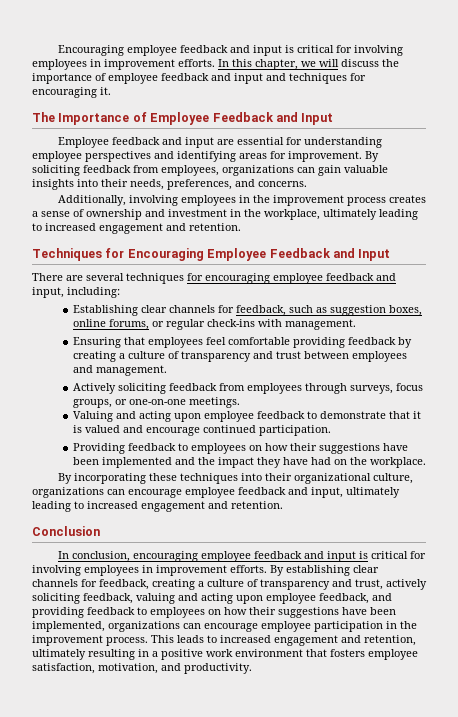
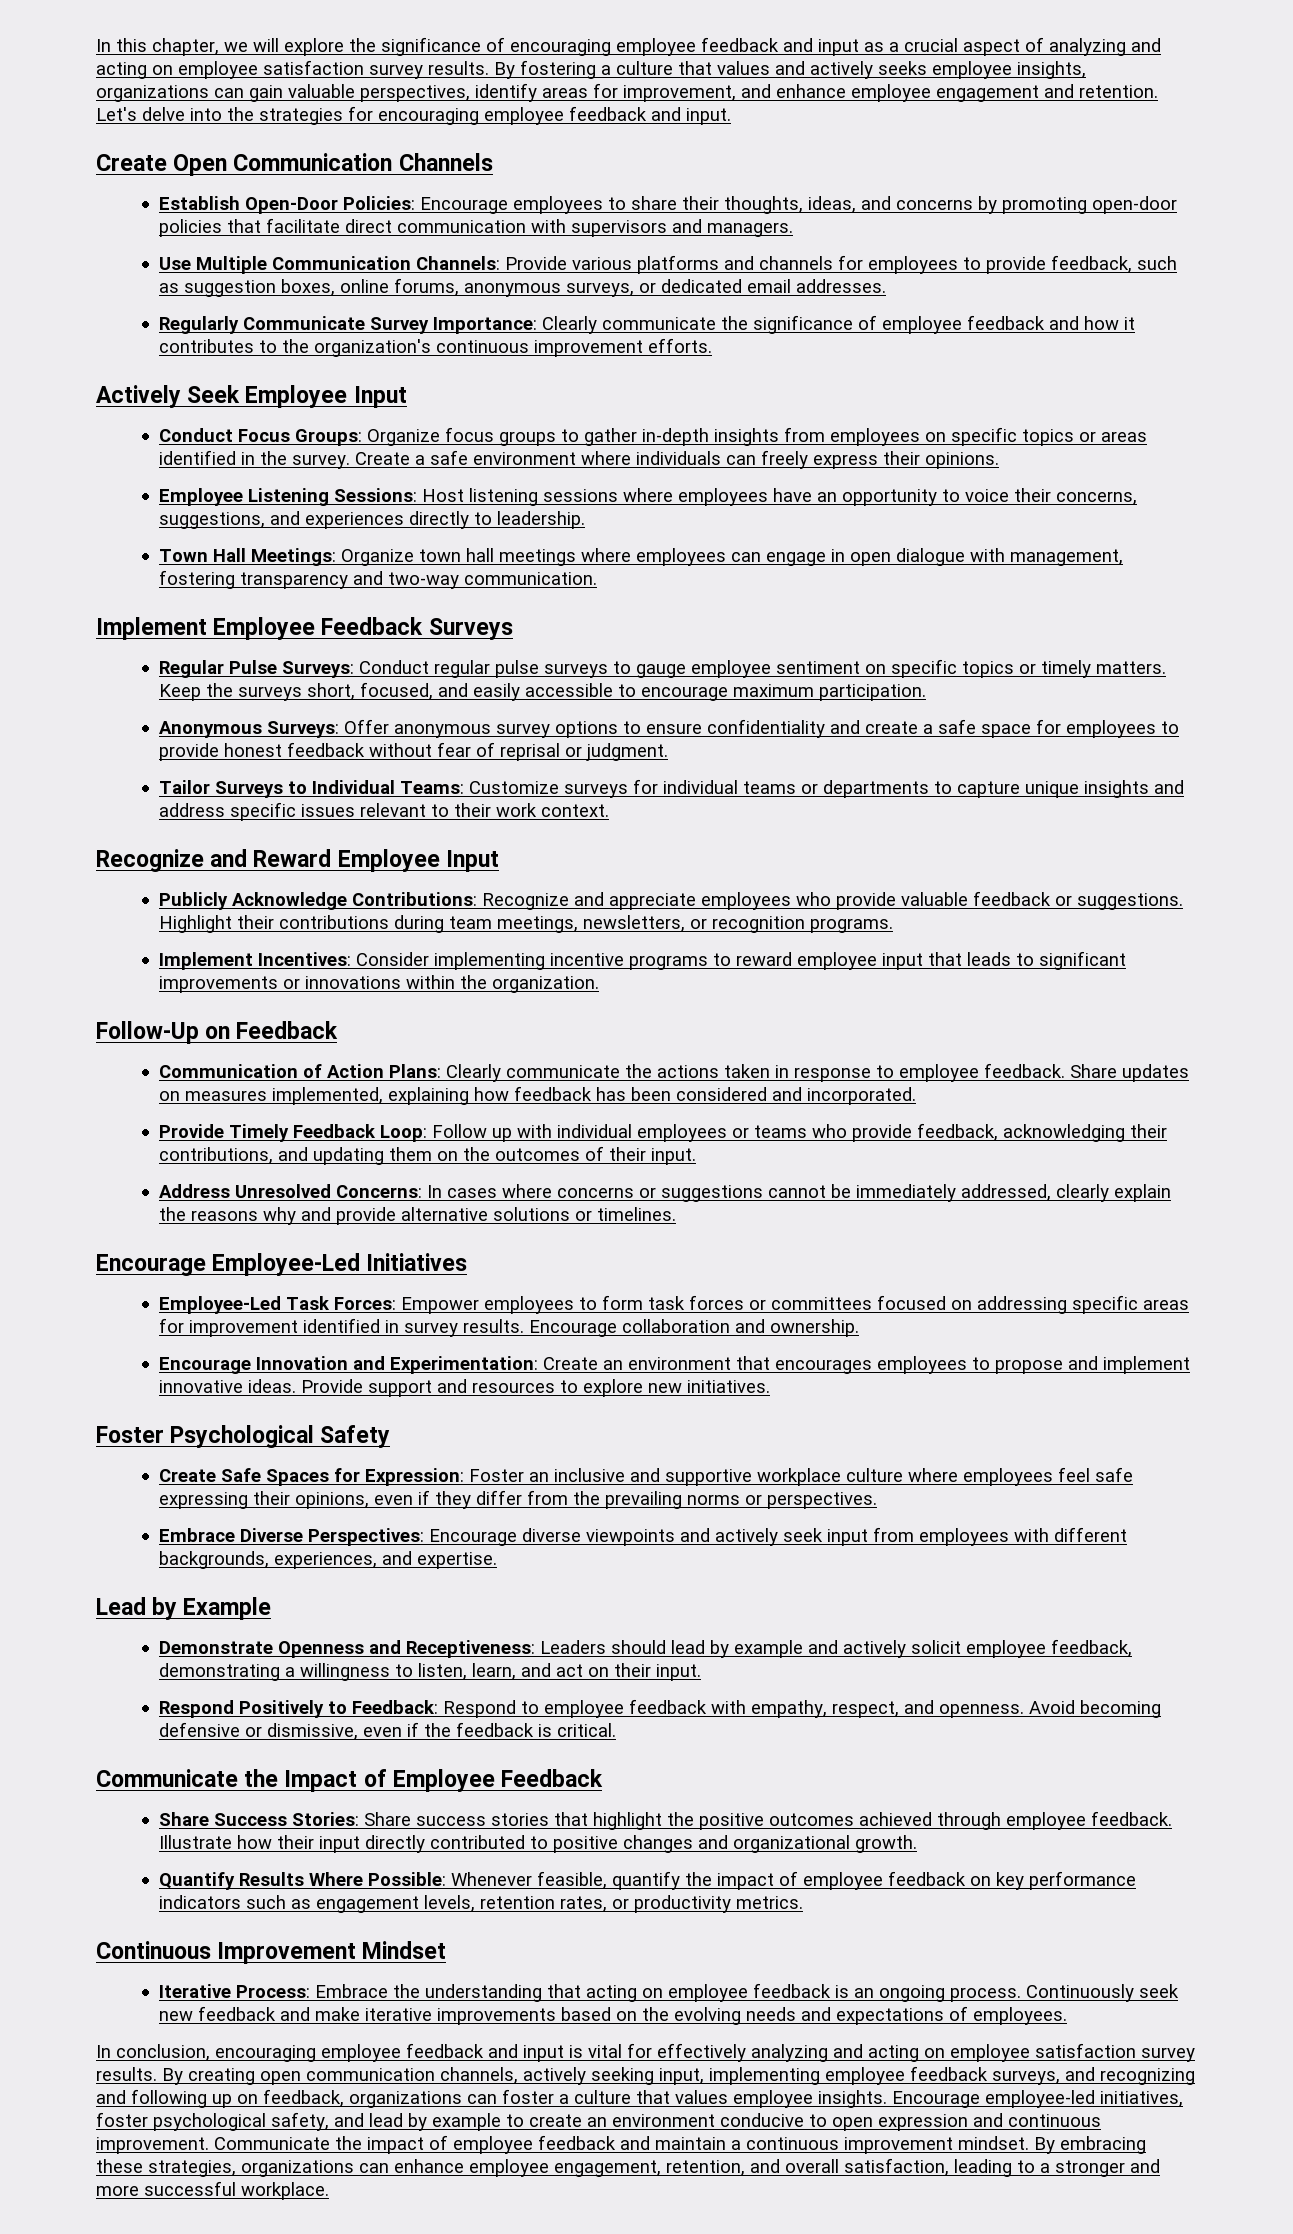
- Encouraging employee feedback and input is critical for involving employees in improvement efforts. In this chapter, we will discuss the importance of employee feedback and input and techniques for encouraging it.
- The Importance of Employee Feedback and Input
- Employee feedback and input are essential for understanding employee perspectives and identifying areas for improvement. By soliciting feedback from employees, organizations can gain valuable insights into their needs, preferences, and concerns.
- Additionally, involving employees in the improvement process creates a sense of ownership and investment in the workplace, ultimately leading to increased engagement and retention.
- Techniques for Encouraging Employee Feedback and Input
- There are several techniques for encouraging employee feedback and input, including:
- Establishing clear channels for feedback, such as suggestion boxes, online forums, or regular check-ins with management.
- Ensuring that employees feel comfortable providing feedback by creating a culture of transparency and trust between employees and management.
- Actively soliciting feedback from employees through surveys, focus groups, or one-on-one meetings.
- Valuing and acting upon employee feedback to demonstrate that it is valued and encourage continued participation.
- Providing feedback to employees on how their suggestions have been implemented and the impact they have had on the workplace.
- By incorporating these techniques into their organizational culture, organizations can encourage employee feedback and input, ultimately leading to increased engagement and retention.
- Conclusion
+ In this chapter, we will explore the significance of encouraging employee feedback and input as a crucial aspect of analyzing and acting on employee satisfaction survey results. By fostering a culture that values and actively seeks employee insights, organizations can gain valuable perspectives, identify areas for improvement, and enhance employee engagement and retention. Let's delve into the strategies for encouraging employee feedback and input.
+ Create Open Communication Channels
+ Establish Open-Door Policies: Encourage employees to share their thoughts, ideas, and concerns by promoting open-door policies that facilitate direct communication with supervisors and managers.
+ Use Multiple Communication Channels: Provide various platforms and channels for employees to provide feedback, such as suggestion boxes, online forums, anonymous surveys, or dedicated email addresses.
+ Regularly Communicate Survey Importance: Clearly communicate the significance of employee feedback and how it contributes to the organization's continuous improvement efforts.
+ Actively Seek Employee Input
+ Conduct Focus Groups: Organize focus groups to gather in-depth insights from employees on specific topics or areas identified in the survey. Create a safe environment where individuals can freely express their opinions.
+ Employee Listening Sessions: Host listening sessions where employees have an opportunity to voice their concerns, suggestions, and experiences directly to leadership.
+ Town Hall Meetings: Organize town hall meetings where employees can engage in open dialogue with management, fostering transparency and two-way communication.
+ Implement Employee Feedback Surveys
+ Regular Pulse Surveys: Conduct regular pulse surveys to gauge employee sentiment on specific topics or timely matters. Keep the surveys short, focused, and easily accessible to encourage maximum participation.
+ Anonymous Surveys: Offer anonymous survey options to ensure confidentiality and create a safe space for employees to provide honest feedback without fear of reprisal or judgment.
+ Tailor Surveys to Individual Teams: Customize surveys for individual teams or departments to capture unique insights and address specific issues relevant to their work context.
+ Recognize and Reward Employee Input
+ Publicly Acknowledge Contributions: Recognize and appreciate employees who provide valuable feedback or suggestions. Highlight their contributions during team meetings, newsletters, or recognition programs.
+ Implement Incentives: Consider implementing incentive programs to reward employee input that leads to significant improvements or innovations within the organization.
+ Follow-Up on Feedback
+ Communication of Action Plans: Clearly communicate the actions taken in response to employee feedback. Share updates on measures implemented, explaining how feedback has been considered and incorporated.
+ Provide Timely Feedback Loop: Follow up with individual employees or teams who provide feedback, acknowledging their contributions, and updating them on the outcomes of their input.
+ Address Unresolved Concerns: In cases where concerns or suggestions cannot be immediately addressed, clearly explain the reasons why and provide alternative solutions or timelines.
+ Encourage Employee-Led Initiatives
+ Employee-Led Task Forces: Empower employees to form task forces or committees focused on addressing specific areas for improvement identified in survey results. Encourage collaboration and ownership.
+ Encourage Innovation and Experimentation: Create an environment that encourages employees to propose and implement innovative ideas. Provide support and resources to explore new initiatives.
+ Foster Psychological Safety
+ Create Safe Spaces for Expression: Foster an inclusive and supportive workplace culture where employees feel safe expressing their opinions, even if they differ from the prevailing norms or perspectives.
+ Embrace Diverse Perspectives: Encourage diverse viewpoints and actively seek input from employees with different backgrounds, experiences, and expertise.
+ Lead by Example
+ Demonstrate Openness and Receptiveness: Leaders should lead by example and actively solicit employee feedback, demonstrating a willingness to listen, learn, and act on their input.
+ Respond Positively to Feedback: Respond to employee feedback with empathy, respect, and openness. Avoid becoming defensive or dismissive, even if the feedback is critical.
+ Communicate the Impact of Employee Feedback
+ Share Success Stories: Share success stories that highlight the positive outcomes achieved through employee feedback. Illustrate how their input directly contributed to positive changes and organizational growth.
+ Quantify Results Where Possible: Whenever feasible, quantify the impact of employee feedback on key performance indicators such as engagement levels, retention rates, or productivity metrics.
+ Continuous Improvement Mindset
+ Iterative Process: Embrace the understanding that acting on employee feedback is an ongoing process. Continuously seek new feedback and make iterative improvements based on the evolving needs and expectations of employees.
- In conclusion, encouraging employee feedback and input is critical for involving employees in improvement efforts. By establishing clear channels for feedback, creating a culture of transparency and trust, actively soliciting feedback, valuing and acting upon employee feedback, and providing feedback to employees on how their suggestions have been implemented, organizations can encourage employee participation in the improvement process. This leads to increased engagement and retention, ultimately resulting in a positive work environment that fosters employee satisfaction, motivation, and productivity.
+ In conclusion, encouraging employee feedback and input is vital for effectively analyzing and acting on employee satisfaction survey results. By creating open communication channels, actively seeking input, implementing employee feedback surveys, and recognizing and following up on feedback, organizations can foster a culture that values employee insights. Encourage employee-led initiatives, foster psychological safety, and lead by example to create an environment conducive to open expression and continuous improvement. Communicate the impact of employee feedback and maintain a continuous improvement mindset. By embracing these strategies, organizations can enhance employee engagement, retention, and overall satisfaction, leading to a stronger and more successful workplace.

